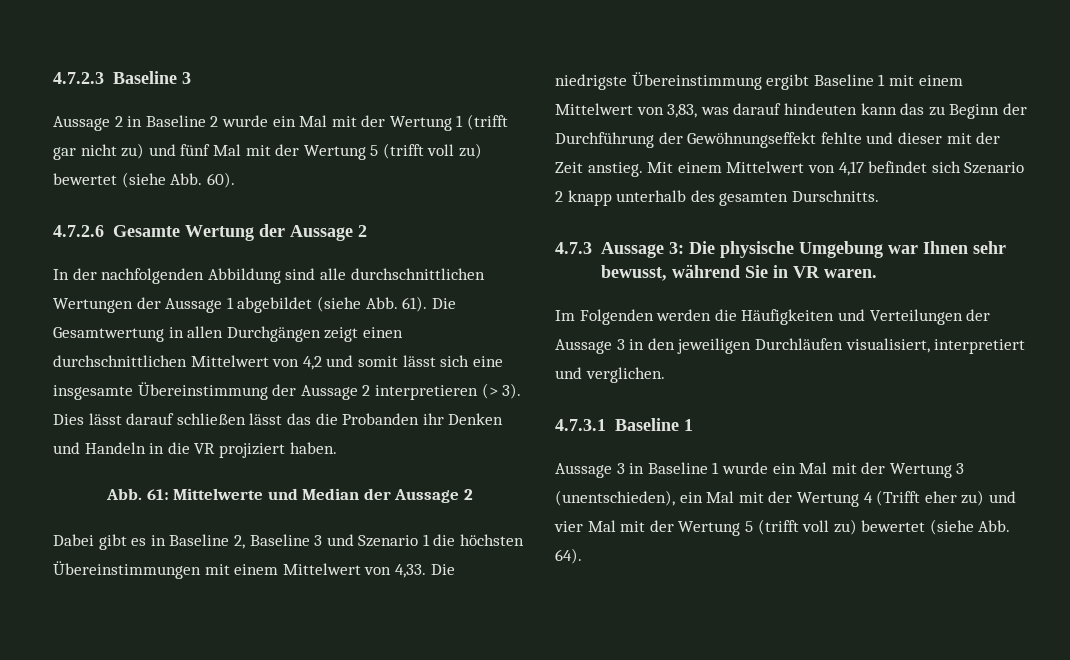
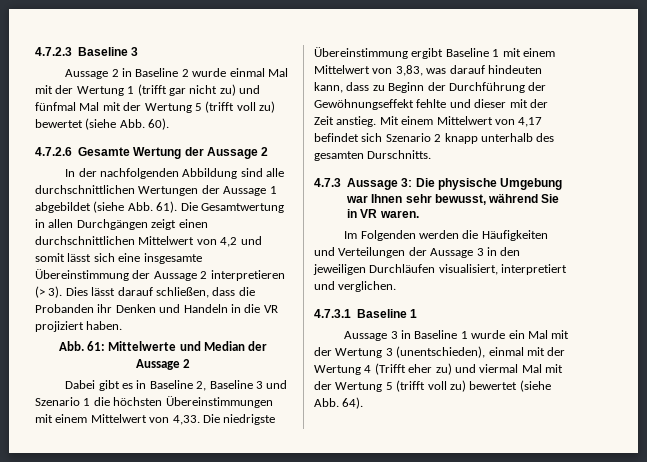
- Aussage 2 in Baseline 2 wurde ein Mal mit der Wertung 1 (trifft gar nicht zu) und fünf Mal mit der Wertung 5 (trifft voll zu) bewertet (siehe Abb. 60).
+ Aussage 2 in Baseline 2 wurde einmal Mal mit der Wertung 1 (trifft gar nicht zu) und fünfmal Mal mit der Wertung 5 (trifft voll zu) bewertet (siehe Abb. 60).
- Dies lässt darauf schließen lässt das die Probanden ihr Denken und Handeln in die VR projiziert haben.
+ Dies lässt darauf schließen, dass die Probanden ihr Denken und Handeln in die VR projiziert haben.
- Die niedrigste Übereinstimmung ergibt Baseline 1 mit einem Mittelwert von 3,83, was darauf hindeuten kann das zu Beginn der Durchführung der Gewöhnungseffekt fehlte und dieser mit der Zeit anstieg.
+ Die niedrigste Übereinstimmung ergibt Baseline 1 mit einem Mittelwert von 3,83, was darauf hindeuten kann, dass zu Beginn der Durchführung der Gewöhnungseffekt fehlte und dieser mit der Zeit anstieg.
- Aussage 3 in Baseline 1 wurde ein Mal mit der Wertung 3 (unentschieden), ein Mal mit der Wertung 4 (Trifft eher zu) und vier Mal mit der Wertung 5 (trifft voll zu) bewertet (siehe Abb. 64).
+ Aussage 3 in Baseline 1 wurde ein Mal mit der Wertung 3 (unentschieden), einmal mit der Wertung 4 (Trifft eher zu) und viermal Mal mit der Wertung 5 (trifft voll zu) bewertet (siehe Abb. 64).

